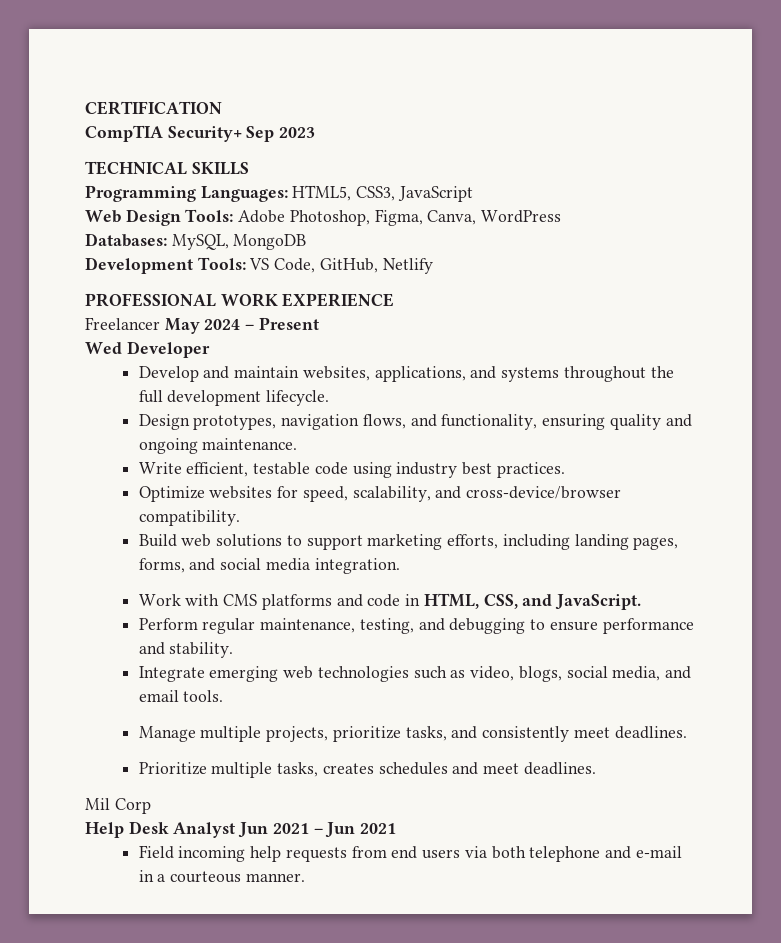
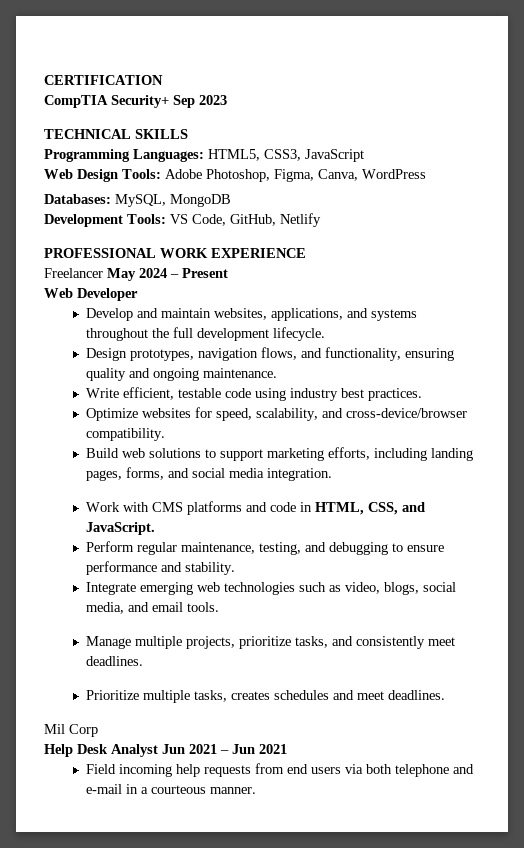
- Wed Developer
+ Web Developer

